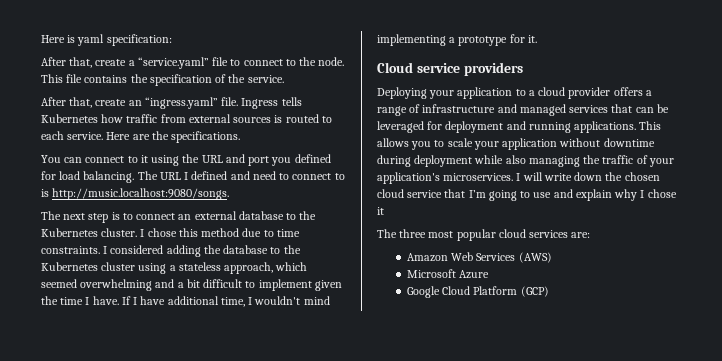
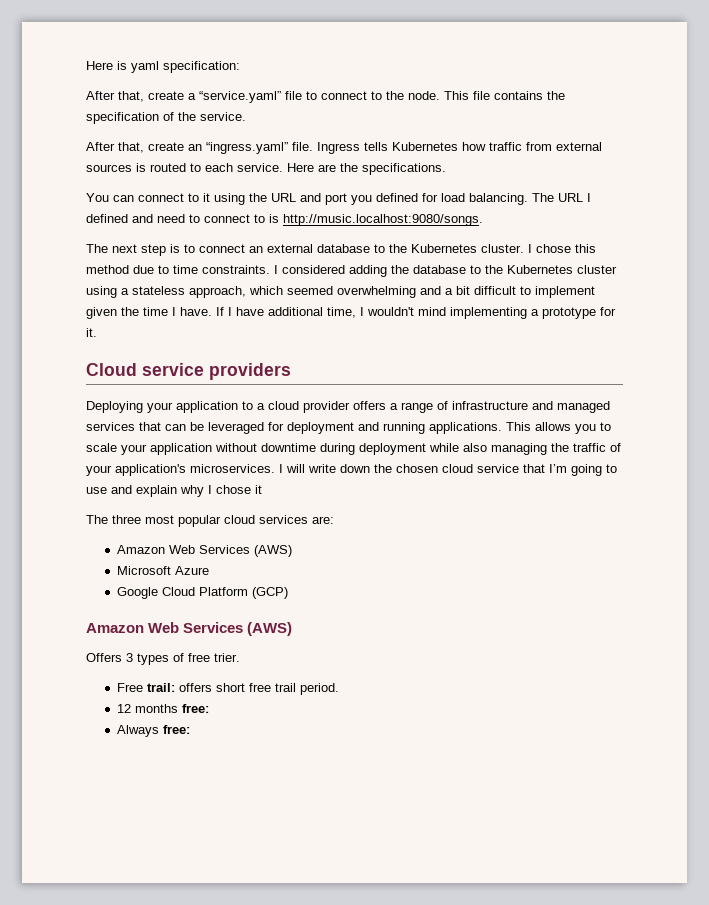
  Google Cloud Platform (GCP)
+ Amazon Web Services (AWS)
+ Offers 3 types of free trier.
+ Free trail: offers short free trail period.
+ 12 months free:
+ Always free:

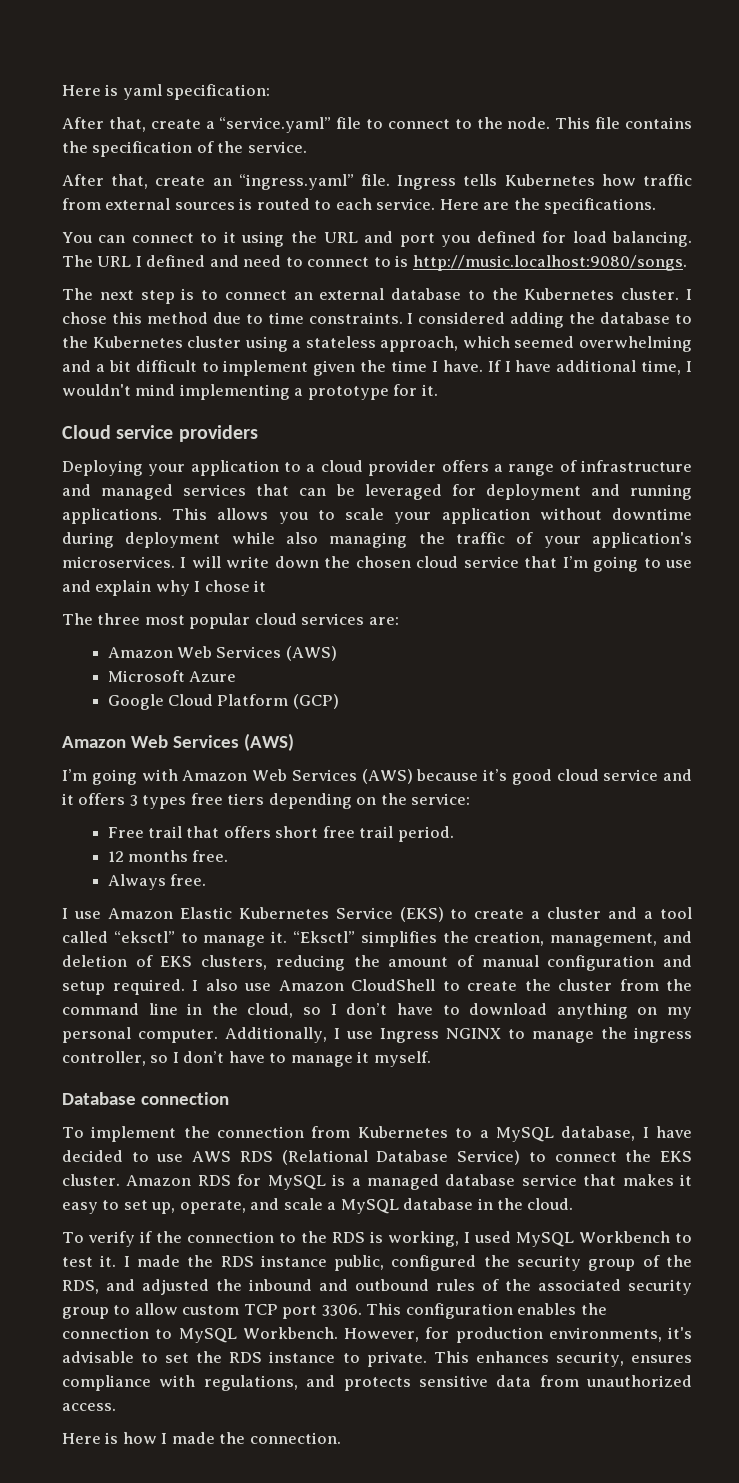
- Offers 3 types of free trier.
+ I’m going with Amazon Web Services (AWS) because it’s good cloud service and it offers 3 types free tiers depending on the service:
- Free trail: offers short free trail period.
+ Free trail that offers short free trail period.
- 12 months free:
+ 12 months free.
- Always free:
+ Always free.
+ I use Amazon Elastic Kubernetes Service (EKS) to create a cluster and a tool called “eksctl” to manage it. “Eksctl” simplifies the creation, management, and deletion of EKS clusters, reducing the amount of manual configuration and setup required. I also use Amazon CloudShell to create the cluster from the command line in the cloud, so I don’t have to download anything on my personal computer. Additionally, I use Ingress NGINX to manage the ingress controller, so I don’t have to manage it myself.
+ Database connection
+ To implement the connection from Kubernetes to a MySQL database, I have decided to use AWS RDS (Relational Database Service) to connect the EKS cluster. Amazon RDS for MySQL is a managed database service that makes it easy to set up, operate, and scale a MySQL database in the cloud.
+ To verify if the connection to the RDS is working, I used MySQL Workbench to test it. I made the RDS instance public, configured the security group of the RDS, and adjusted the inbound and outbound rules of the associated security group to allow custom TCP port 3306. This configuration enables the connection to MySQL Workbench. However, for production environments, it's advisable to set the RDS instance to private. This enhances security, ensures compliance with regulations, and protects sensitive data from unauthorized access.
+ Here is how I made the connection.

